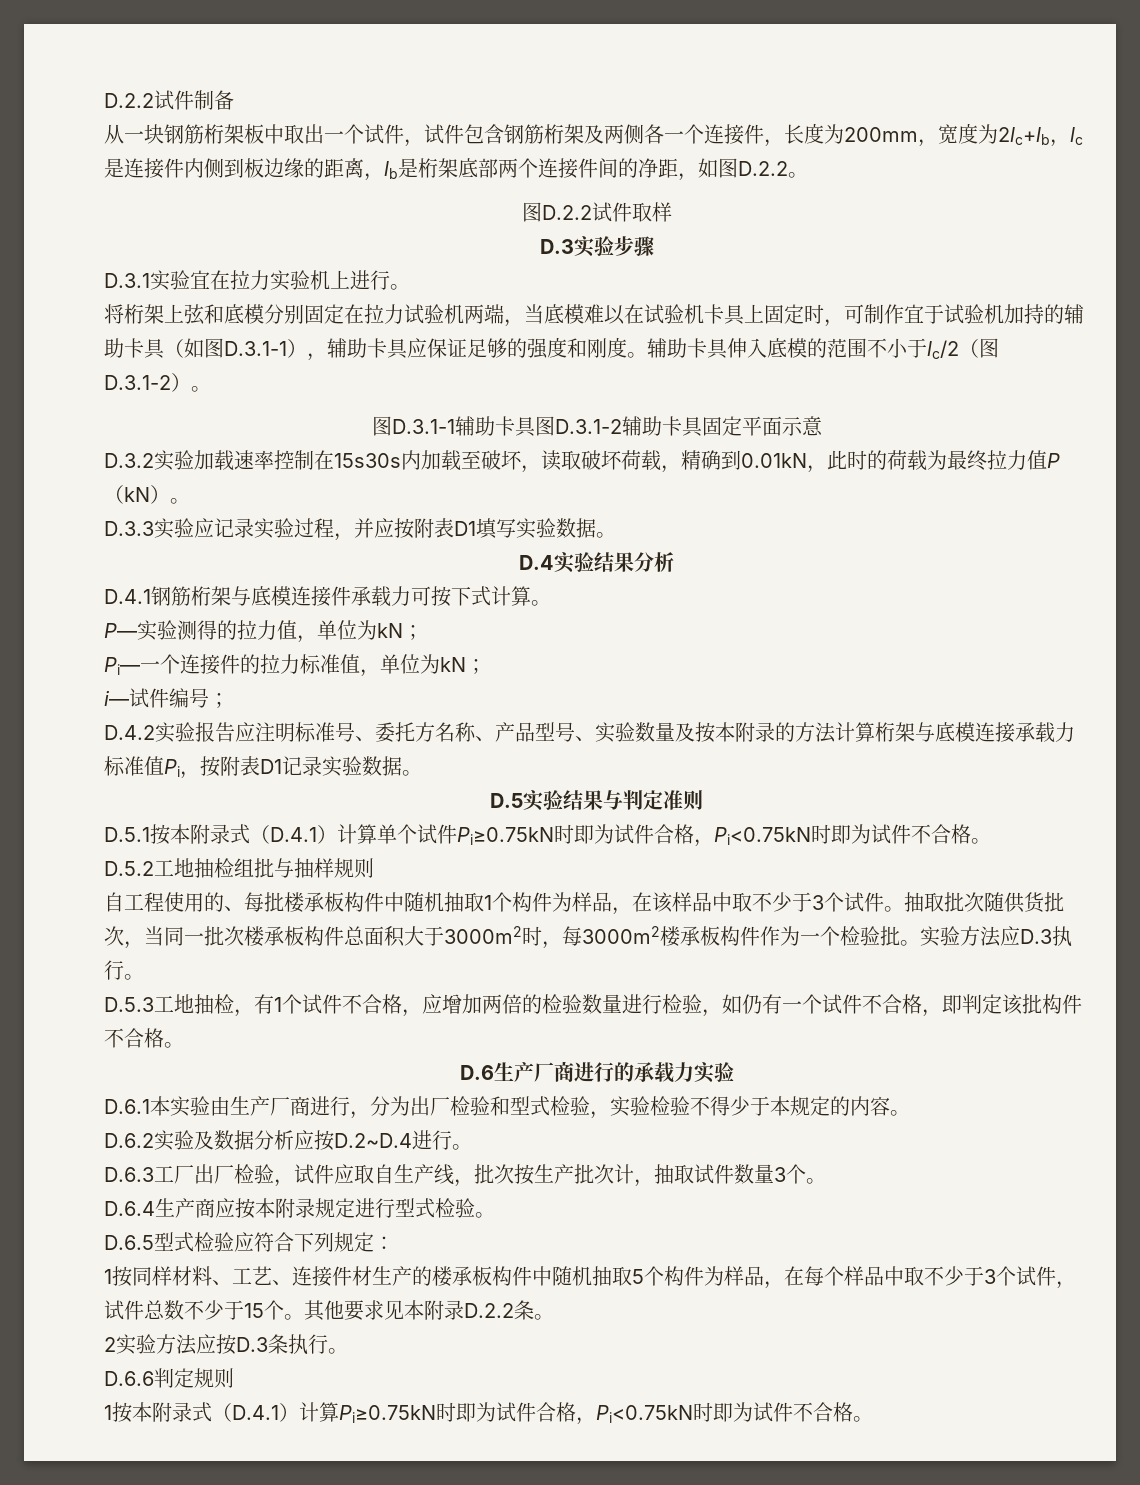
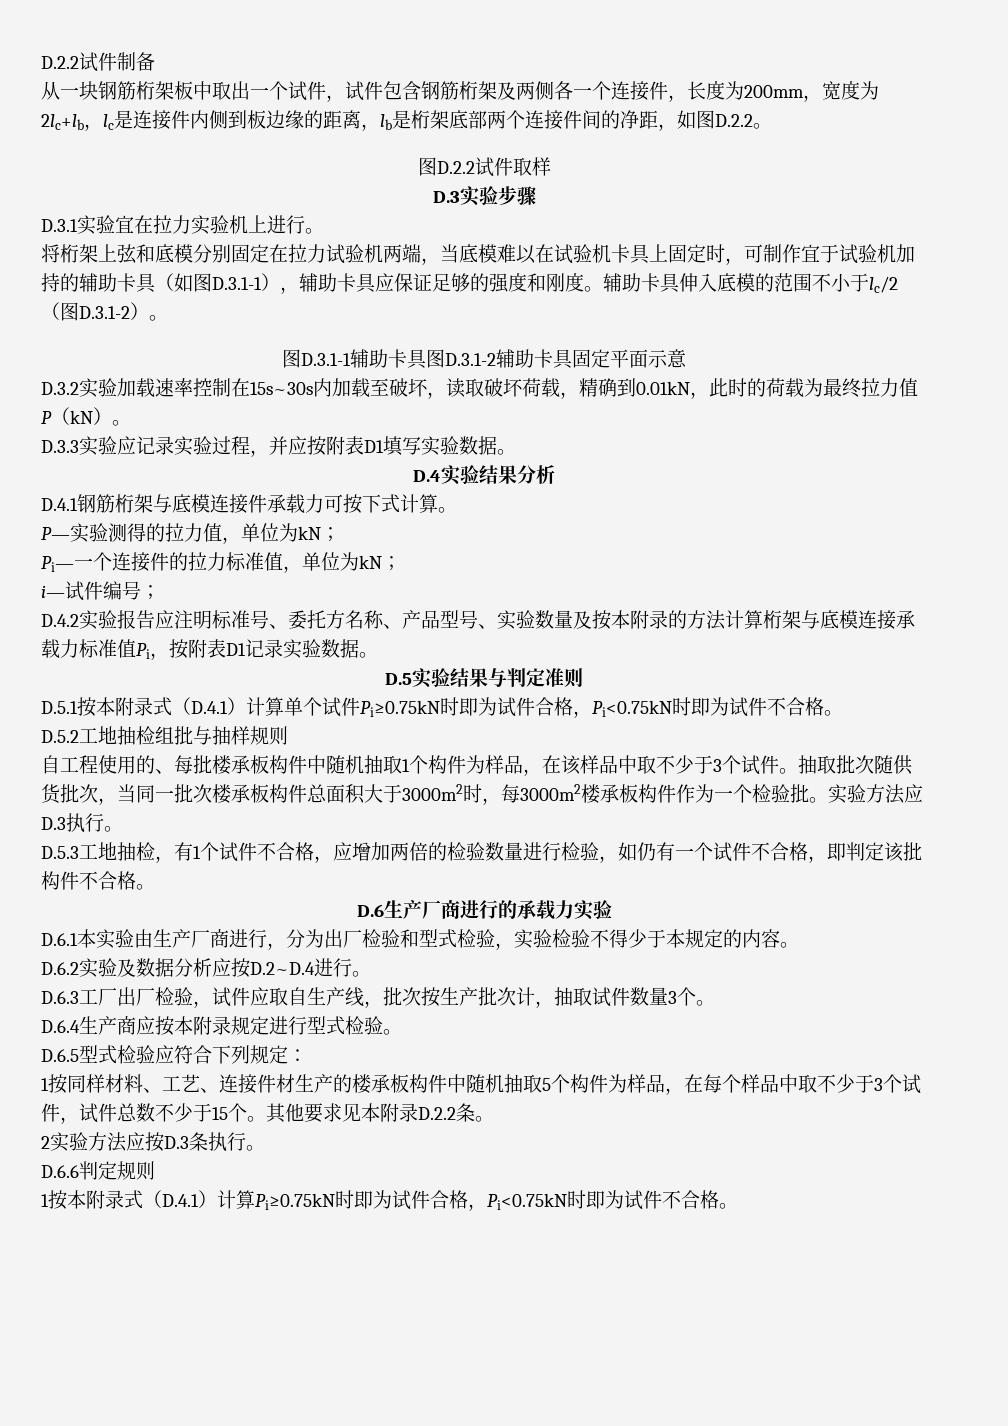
- D.3.2实验加载速率控制在15s30s内加载至破坏，读取破坏荷载，精确到0.01kN，此时的荷载为最终拉力值P（kN）。
+ D.3.2实验加载速率控制在15s~30s内加载至破坏，读取破坏荷载，精确到0.01kN，此时的荷载为最终拉力值P（kN）。

